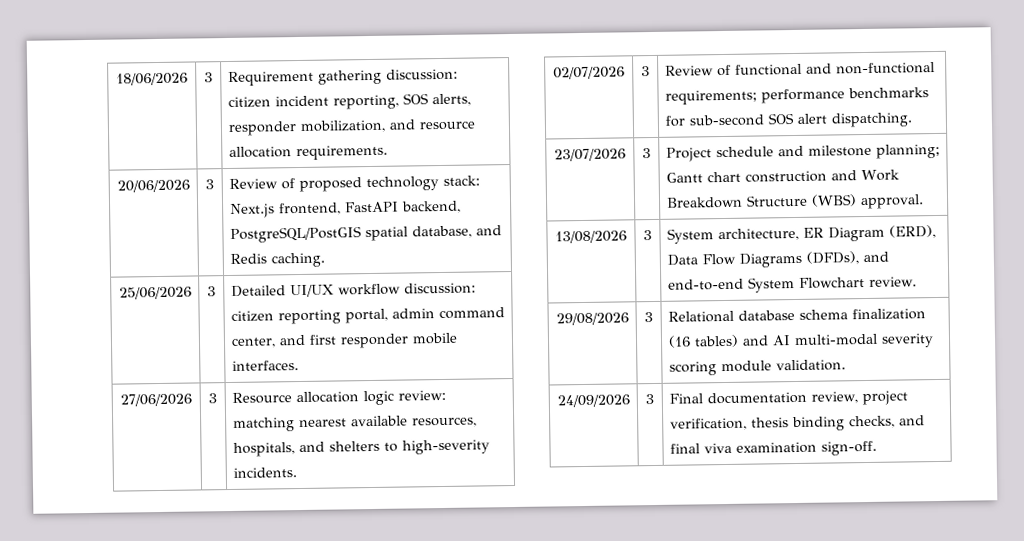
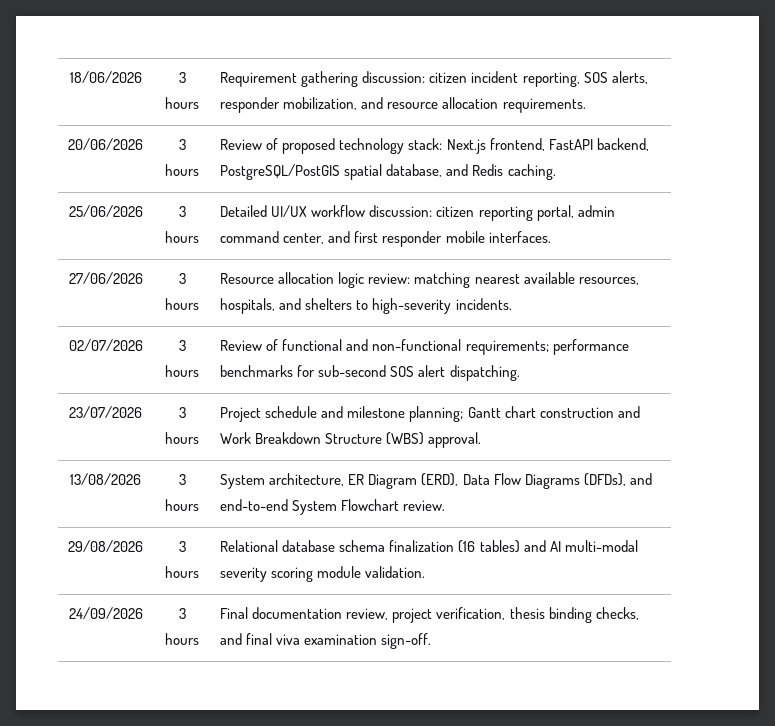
- 18/06/2026 | 3 | Requirement gathering discussion: citizen incident reporting, SOS alerts, responder mobilization, and resource allocation requirements.
+ 18/06/2026 | 3 hours | Requirement gathering discussion: citizen incident reporting, SOS alerts, responder mobilization, and resource allocation requirements.
- 20/06/2026 | 3 | Review of proposed technology stack: Next.js frontend, FastAPI backend, PostgreSQL/PostGIS spatial database, and Redis caching.
+ 20/06/2026 | 3 hours | Review of proposed technology stack: Next.js frontend, FastAPI backend, PostgreSQL/PostGIS spatial database, and Redis caching.
- 25/06/2026 | 3 | Detailed UI/UX workflow discussion: citizen reporting portal, admin command center, and first responder mobile interfaces.
+ 25/06/2026 | 3 hours | Detailed UI/UX workflow discussion: citizen reporting portal, admin command center, and first responder mobile interfaces.
- 27/06/2026 | 3 | Resource allocation logic review: matching nearest available resources, hospitals, and shelters to high-severity incidents.
+ 27/06/2026 | 3 hours | Resource allocation logic review: matching nearest available resources, hospitals, and shelters to high-severity incidents.
- 02/07/2026 | 3 | Review of functional and non-functional requirements; performance benchmarks for sub-second SOS alert dispatching.
+ 02/07/2026 | 3 hours | Review of functional and non-functional requirements; performance benchmarks for sub-second SOS alert dispatching.
- 23/07/2026 | 3 | Project schedule and milestone planning; Gantt chart construction and Work Breakdown Structure (WBS) approval.
+ 23/07/2026 | 3 hours | Project schedule and milestone planning; Gantt chart construction and Work Breakdown Structure (WBS) approval.
- 13/08/2026 | 3 | System architecture, ER Diagram (ERD), Data Flow Diagrams (DFDs), and end-to-end System Flowchart review.
+ 13/08/2026 | 3 hours | System architecture, ER Diagram (ERD), Data Flow Diagrams (DFDs), and end-to-end System Flowchart review.
- 29/08/2026 | 3 | Relational database schema finalization (16 tables) and AI multi-modal severity scoring module validation.
+ 29/08/2026 | 3 hours | Relational database schema finalization (16 tables) and AI multi-modal severity scoring module validation.
- 24/09/2026 | 3 | Final documentation review, project verification, thesis binding checks, and final viva examination sign-off.
+ 24/09/2026 | 3 hours | Final documentation review, project verification, thesis binding checks, and final viva examination sign-off.

